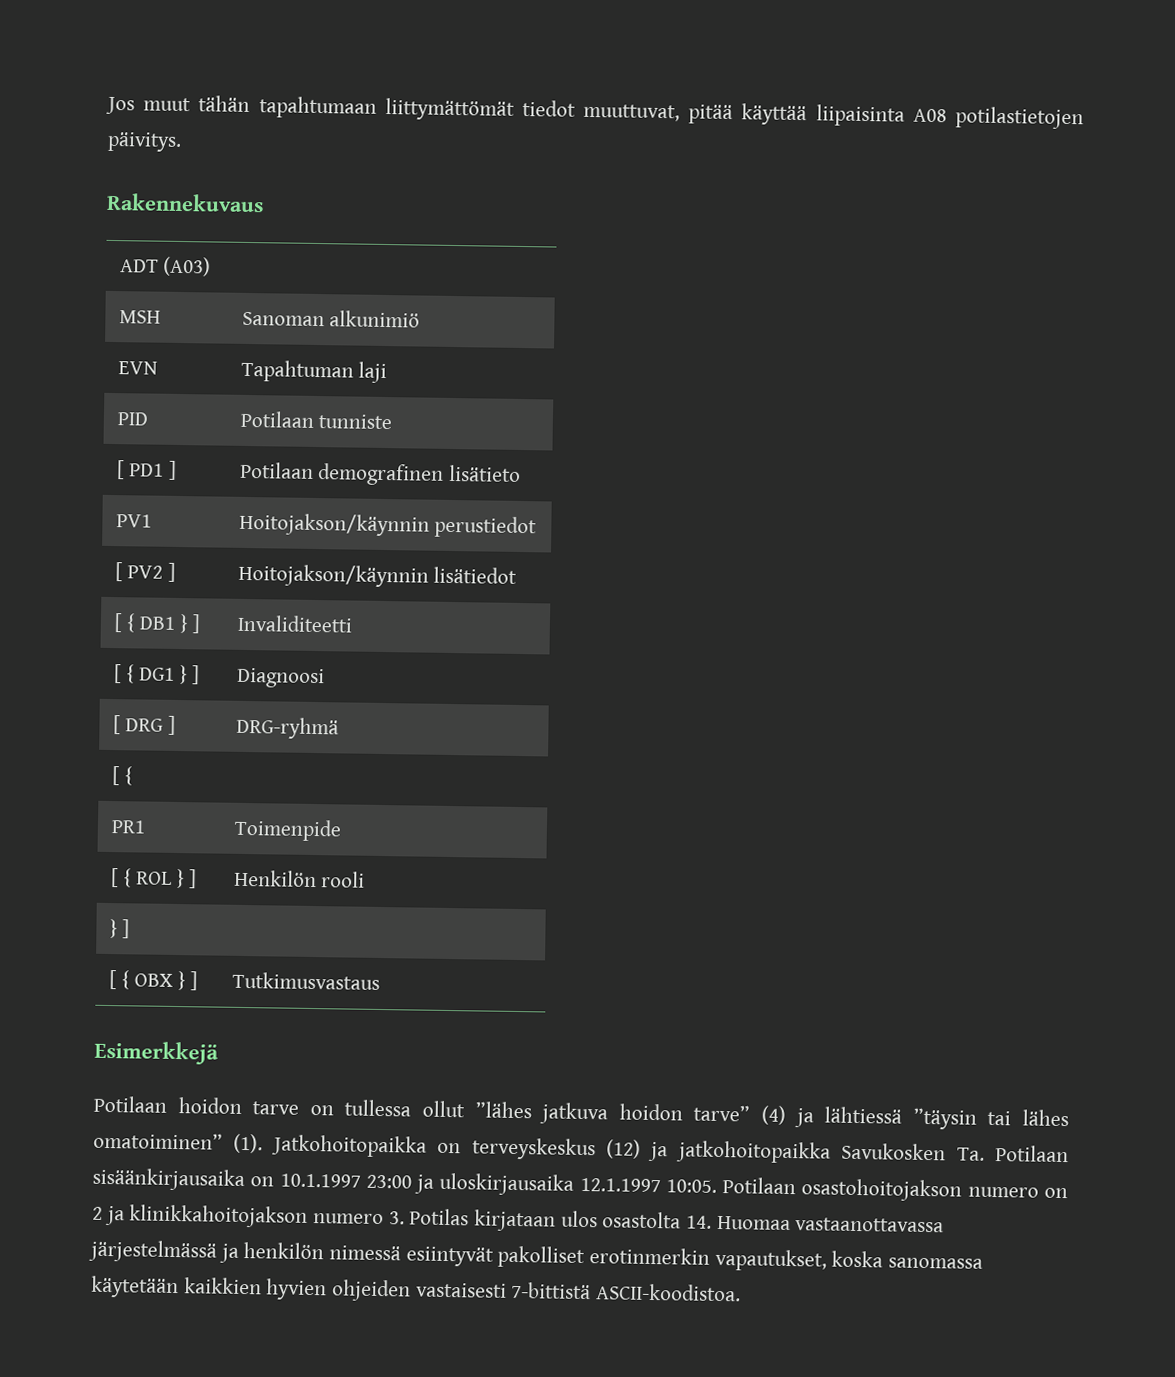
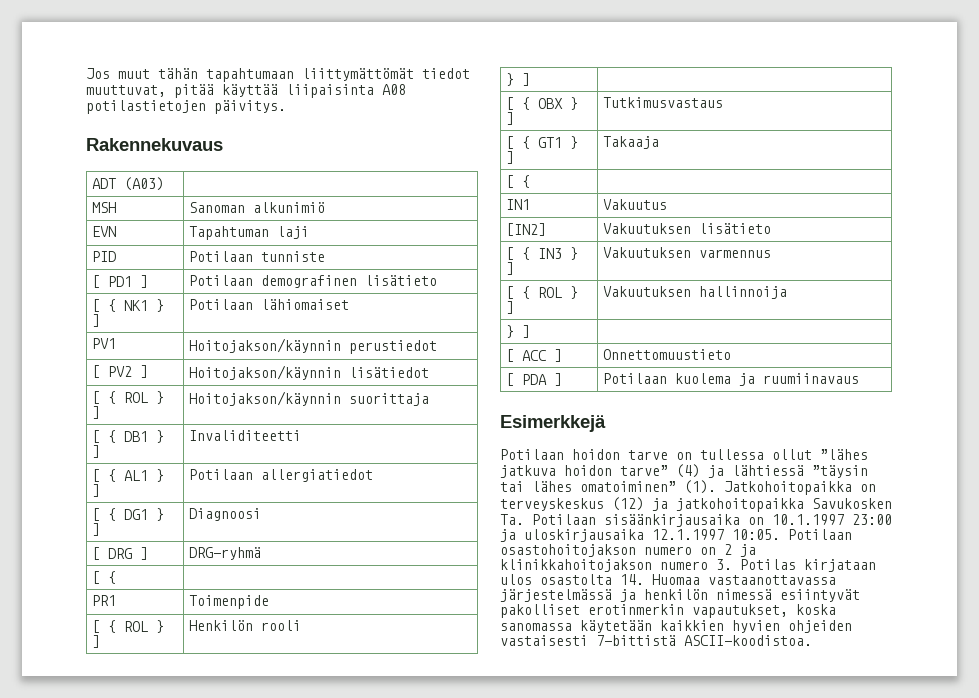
+ [ { NK1 } ] | Potilaan lähiomaiset
+ [ { ROL } ] | Hoitojakson/käynnin suorittaja
+ [ { AL1 } ] | Potilaan allergiatiedot
+ [ { GT1 } ] | Takaaja
+ [ { |
+ IN1 | Vakuutus
+ [IN2] | Vakuutuksen lisätieto
+ [ { IN3 } ] | Vakuutuksen varmennus
+ [ { ROL } ] | Vakuutuksen hallinnoija
+ } ] |
+ [ ACC ] | Onnettomuustieto
+ [ PDA ] | Potilaan kuolema ja ruumiinavaus

